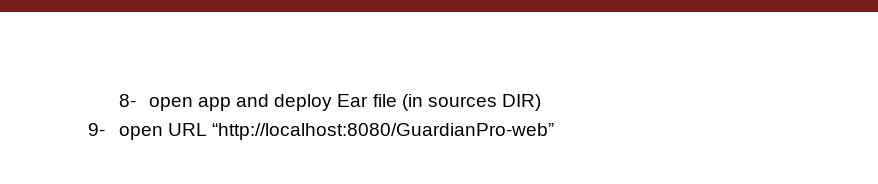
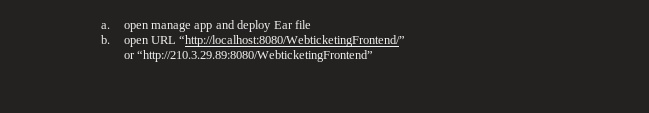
- 8- open app and deploy Ear file (in sources DIR)
- 9- open URL “http://localhost:8080/GuardianPro-web”
+ a. open manage app and deploy Ear file
+ b. open URL “http://localhost:8080/WebticketingFrontend/”
+ or “http://210.3.29.89:8080/WebticketingFrontend”

